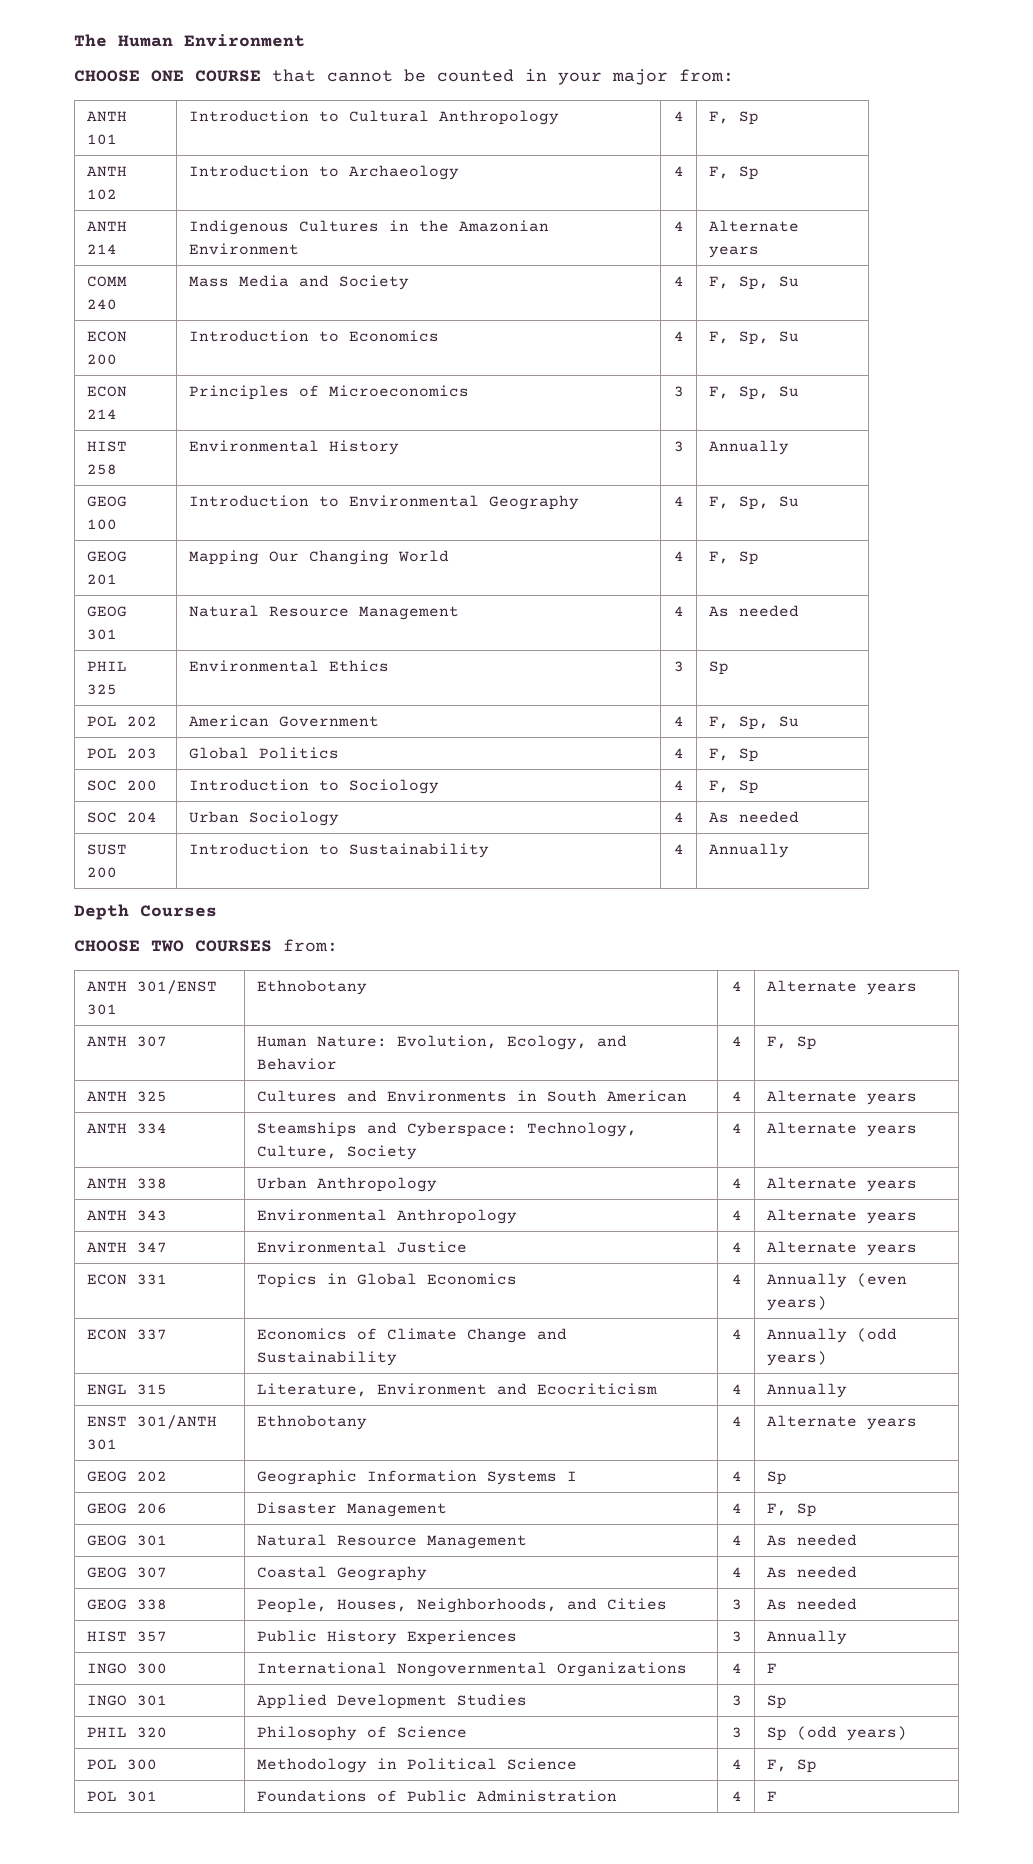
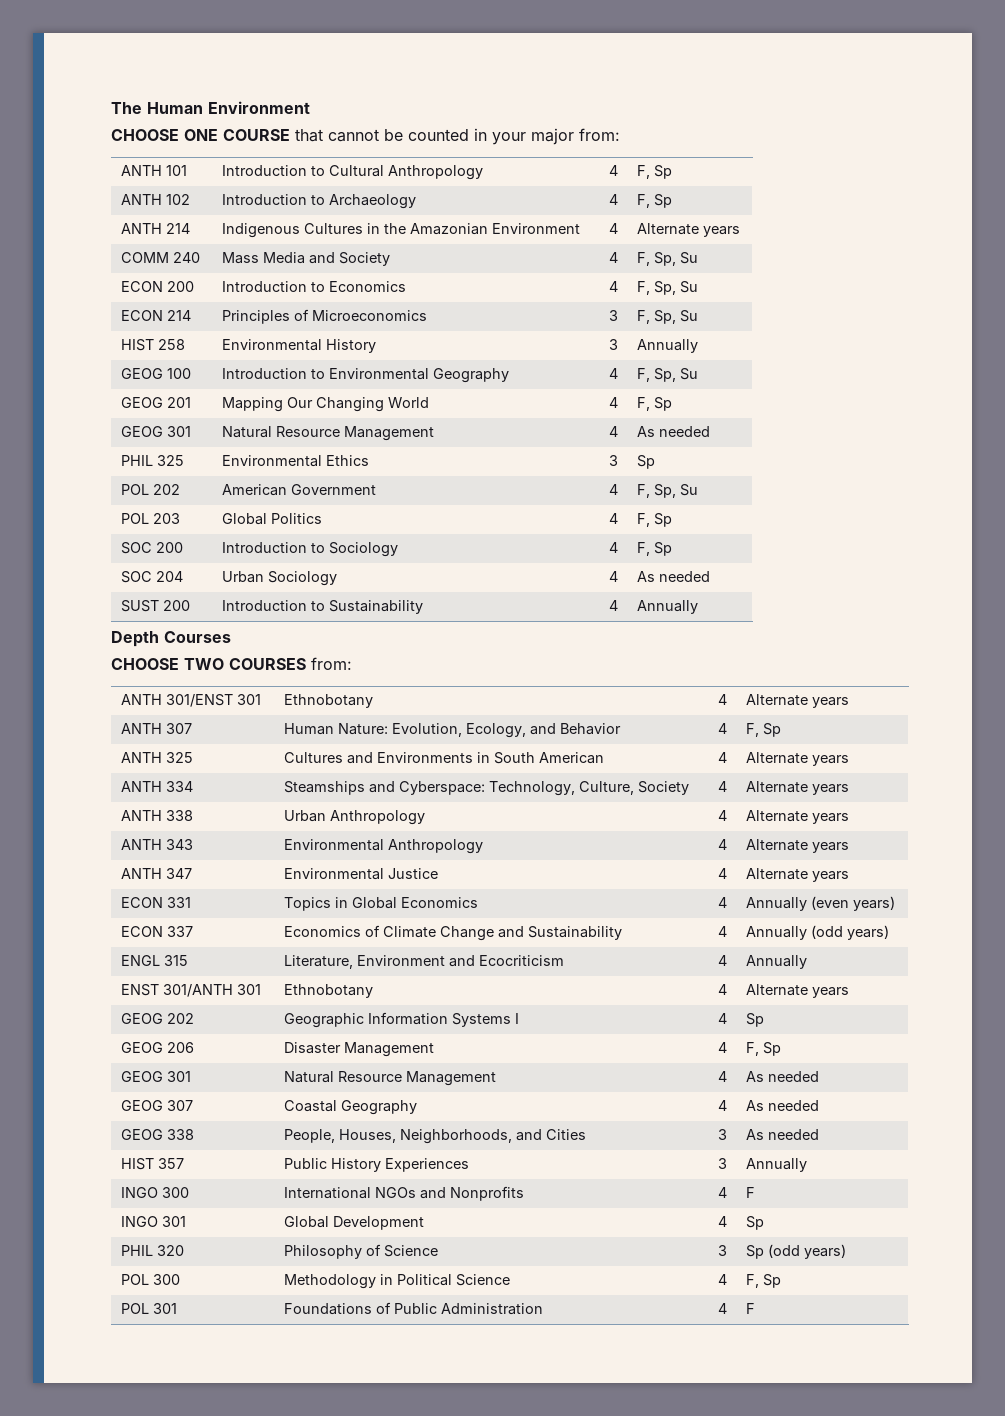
- INGO 300 | International Nongovernmental Organizations | 4 | F
+ INGO 300 | International NGOs and Nonprofits | 4 | F
- INGO 301 | Applied Development Studies | 3 | Sp
+ INGO 301 | Global Development | 4 | Sp

